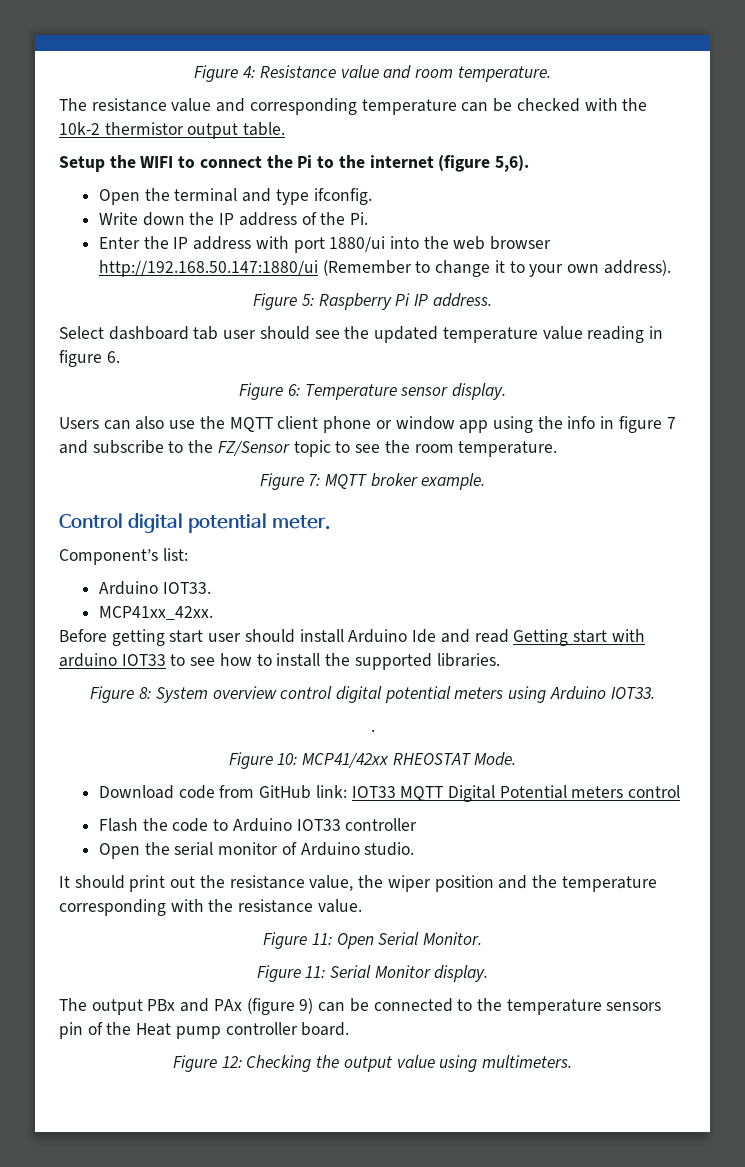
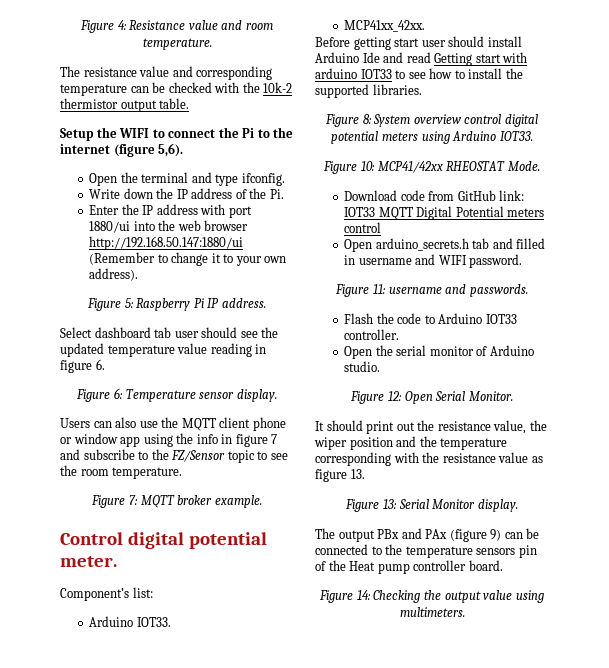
- .
+ Open arduino_secrets.h tab and filled in username and WIFI password.
+ Figure 11: username and passwords.
- Flash the code to Arduino IOT33 controller
+ Flash the code to Arduino IOT33 controller.
+ Figure 12: Open Serial Monitor.
- It should print out the resistance value, the wiper position and the temperature corresponding with the resistance value.
- Figure 11: Open Serial Monitor.
- Figure 11: Serial Monitor display.
+ It should print out the resistance value, the wiper position and the temperature corresponding with the resistance value as figure 13.
+ Figure 13: Serial Monitor display.
- Figure 12: Checking the output value using multimeters.
+ Figure 14: Checking the output value using multimeters.

